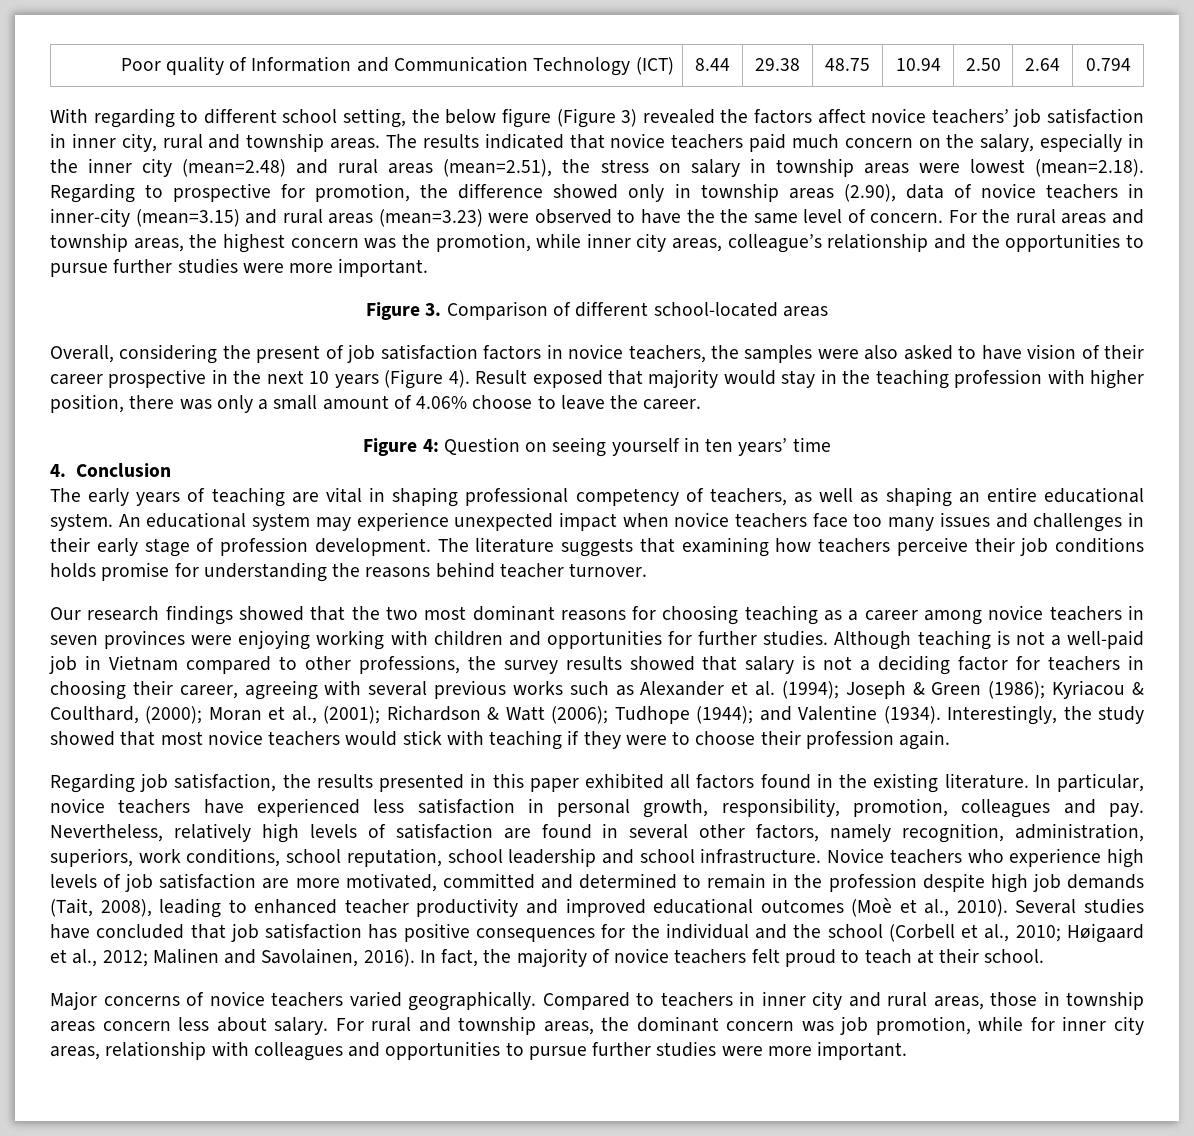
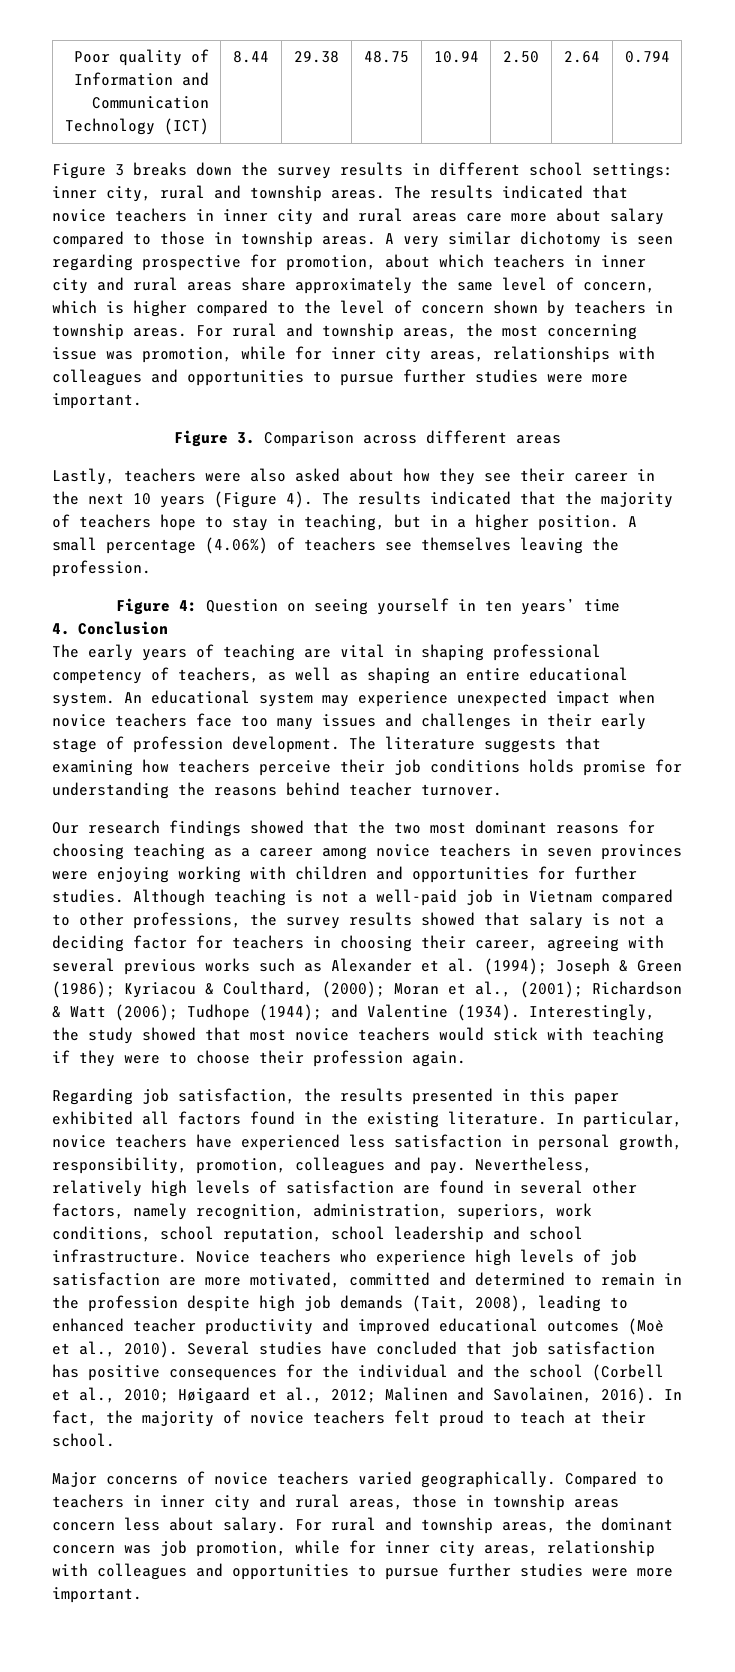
- With regarding to different school setting, the below figure (Figure 3) revealed the factors affect novice teachers’ job satisfaction in inner city, rural and township areas.
+ Figure 3 breaks down the survey results in different school settings: inner city, rural and township areas.
- The results indicated that novice teachers paid much concern on the salary, especially in the inner city (mean=2.48) and rural areas (mean=2.51), the stress on salary in township areas were lowest (mean=2.18). Regarding to prospective for promotion, the difference showed only in township areas (2.90), data of novice teachers in inner-city (mean=3.15) and rural areas (mean=3.23) were observed to have the the same level of concern. For the rural areas and township areas, the highest concern was the promotion, while inner city areas, colleague’s relationship and the opportunities to pursue further studies were more important.
+ The results indicated that novice teachers in inner city and rural areas care more about salary compared to those in township areas. A very similar dichotomy is seen regarding prospective for promotion, about which teachers in inner city and rural areas share approximately the same level of concern, which is higher compared to the level of concern shown by teachers in township areas. For rural and township areas, the most concerning issue was promotion, while for inner city areas, relationships with colleagues and opportunities to pursue further studies were more important.
- Figure 3. Comparison of different school-located areas
- Overall, considering the present of job satisfaction factors in novice teachers, the samples were also asked to have vision of their career prospective in the next 10 years (Figure 4).
+ Figure 3. Comparison across different areas
+ Lastly, teachers were also asked about how they see their career in the next 10 years (Figure 4).
- Result exposed that majority would stay in the teaching profession with higher position, there was only a small amount of 4.06% choose to leave the career.
+ The results indicated that the majority of teachers hope to stay in teaching, but in a higher position. A small percentage (4.06%) of teachers see themselves leaving the profession.

